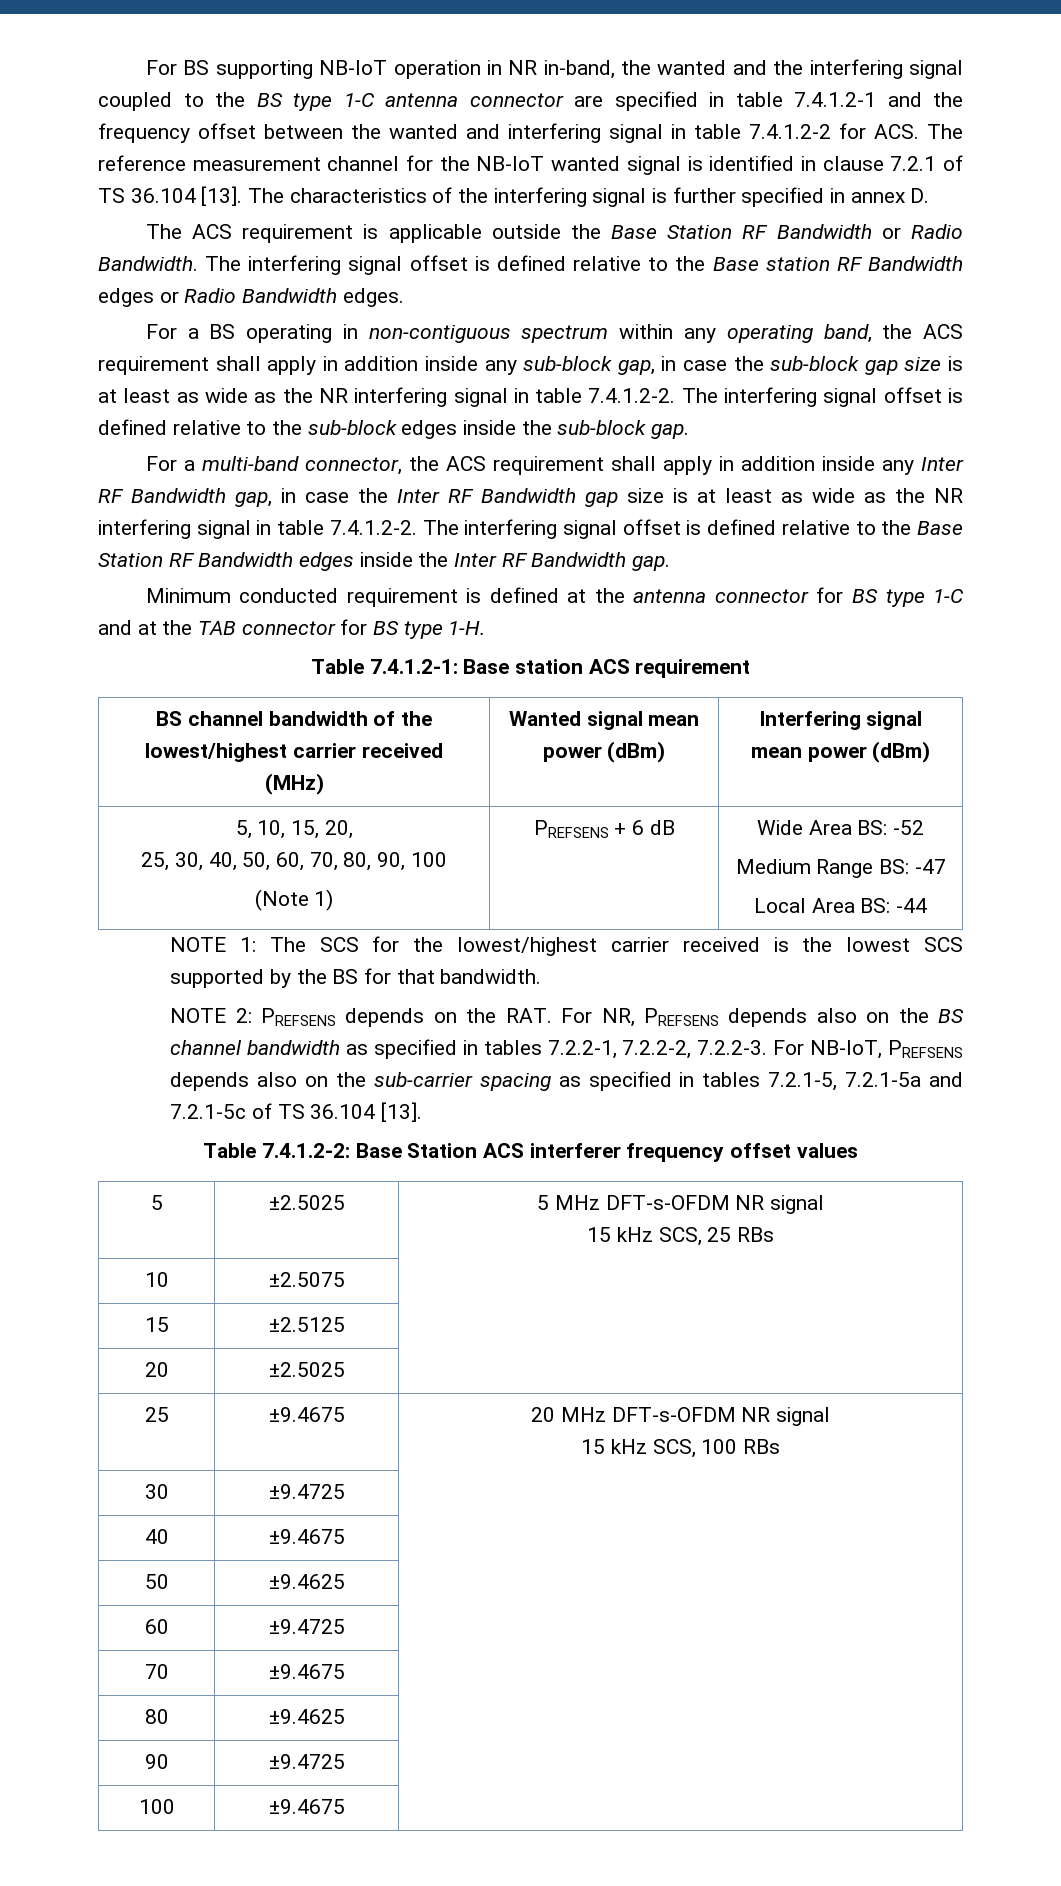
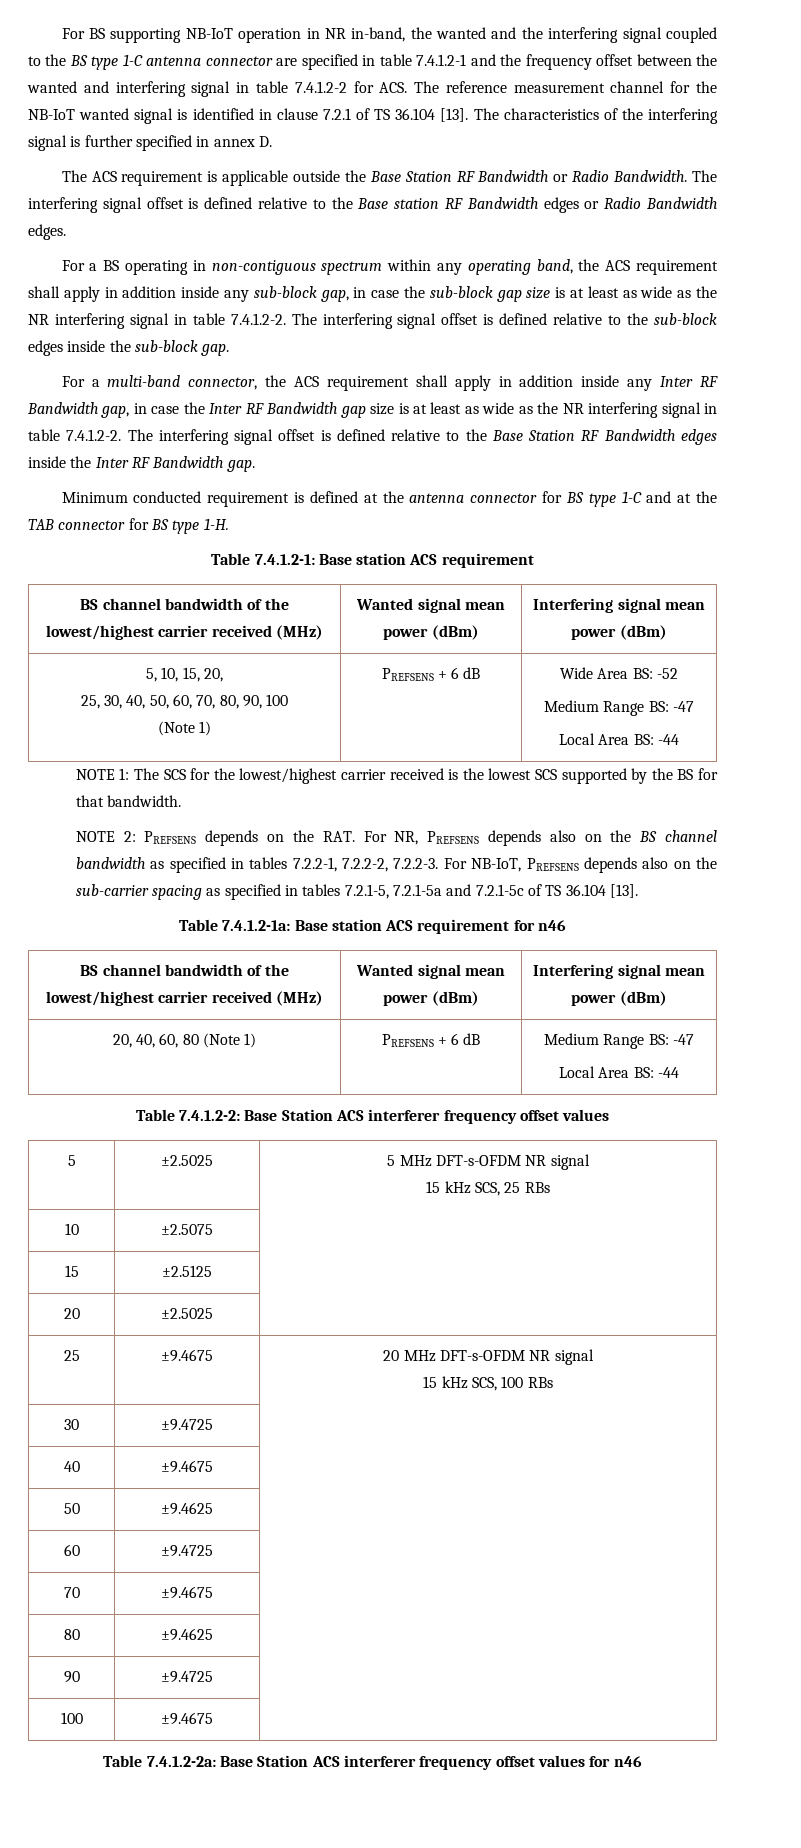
+ Table 7.4.1.2-1a: Base station ACS requirement for n46
+ BS channel bandwidth of the lowest/highest carrier received (MHz) | Wanted signal mean power (dBm) | Interfering signal mean power (dBm)
+ 20, 40, 60, 80 (Note 1) | PREFSENS + 6 dB | Medium Range BS: -47
+ Local Area BS: -44
+ Table 7.4.1.2-2a: Base Station ACS interferer frequency offset values for n46

